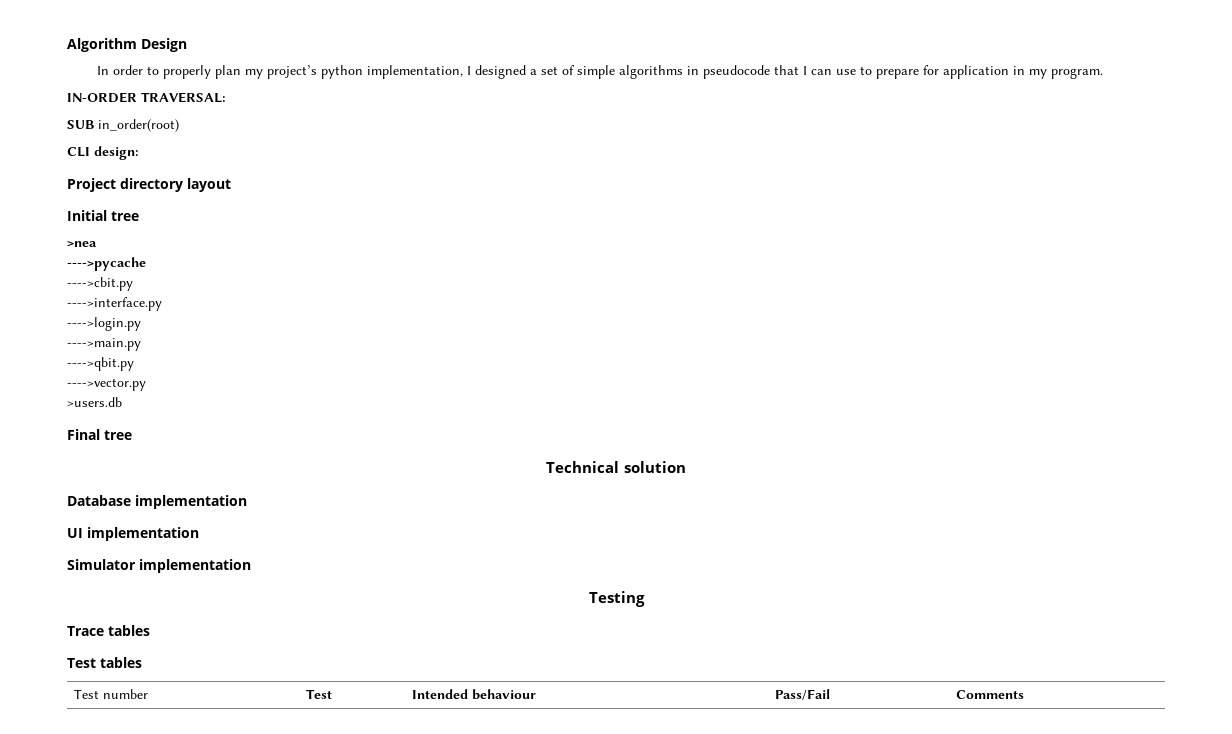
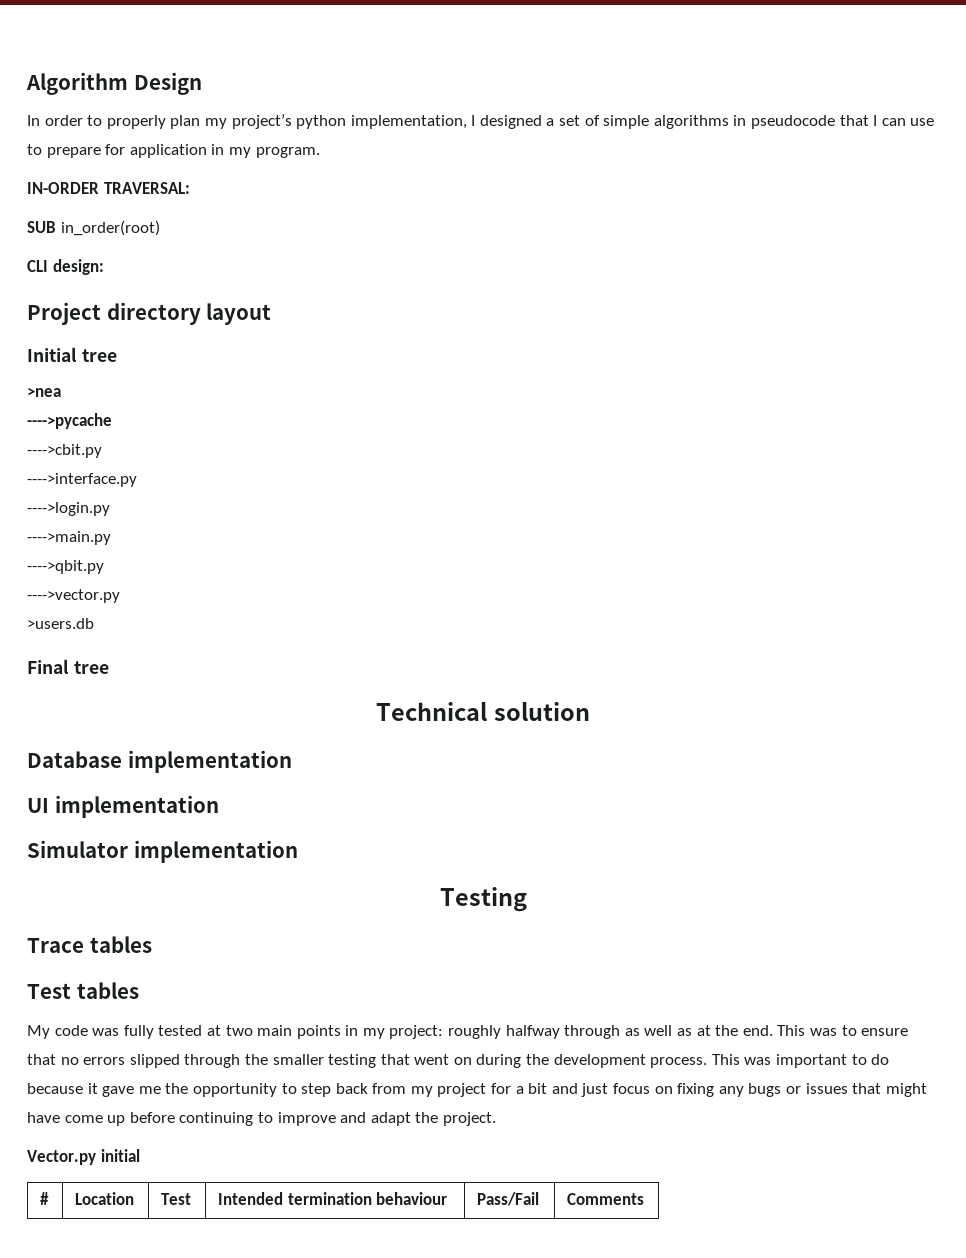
- Test number | Test | Intended behaviour | Pass/Fail | Comments
+ My code was fully tested at two main points in my project: roughly halfway through as well as at the end. This was to ensure that no errors slipped through the smaller testing that went on during the development process. This was important to do because it gave me the opportunity to step back from my project for a bit and just focus on fixing any bugs or issues that might have come up before continuing to improve and adapt the project.
+ Vector.py initial
+ # | Location | Test | Intended termination behaviour | Pass/Fail | Comments

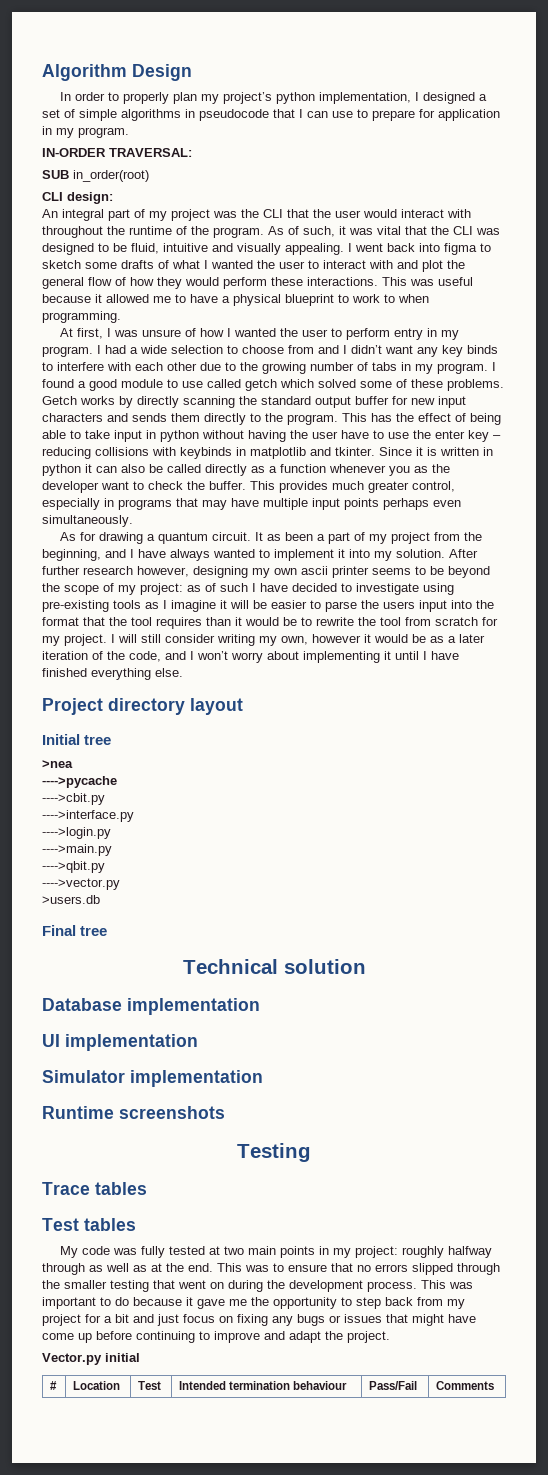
+ An integral part of my project was the CLI that the user would interact with throughout the runtime of the program. As of such, it was vital that the CLI was designed to be fluid, intuitive and visually appealing. I went back into figma to sketch some drafts of what I wanted the user to interact with and plot the general flow of how they would perform these interactions. This was useful because it allowed me to have a physical blueprint to work to when programming.
+ At first, I was unsure of how I wanted the user to perform entry in my program. I had a wide selection to choose from and I didn’t want any key binds to interfere with each other due to the growing number of tabs in my program. I found a good module to use called getch which solved some of these problems. Getch works by directly scanning the standard output buffer for new input characters and sends them directly to the program. This has the effect of being able to take input in python without having the user have to use the enter key – reducing collisions with keybinds in matplotlib and tkinter. Since it is written in python it can also be called directly as a function whenever you as the developer want to check the buffer. This provides much greater control, especially in programs that may have multiple input points perhaps even simultaneously.
+ As for drawing a quantum circuit. It as been a part of my project from the beginning, and I have always wanted to implement it into my solution. After further research however, designing my own ascii printer seems to be beyond the scope of my project: as of such I have decided to investigate using pre-existing tools as I imagine it will be easier to parse the users input into the format that the tool requires than it would be to rewrite the tool from scratch for my project. I will still consider writing my own, however it would be as a later iteration of the code, and I won’t worry about implementing it until I have finished everything else.
+ Runtime screenshots

